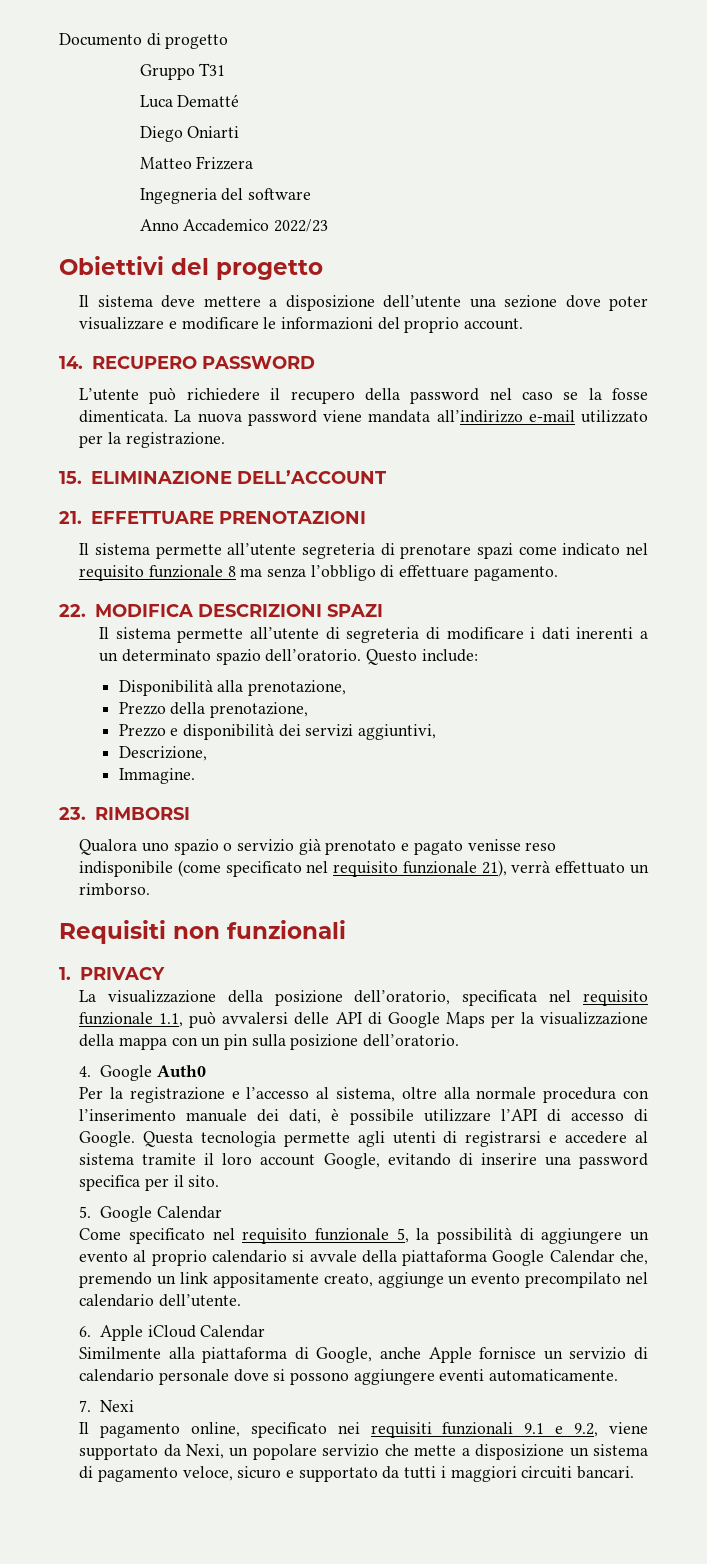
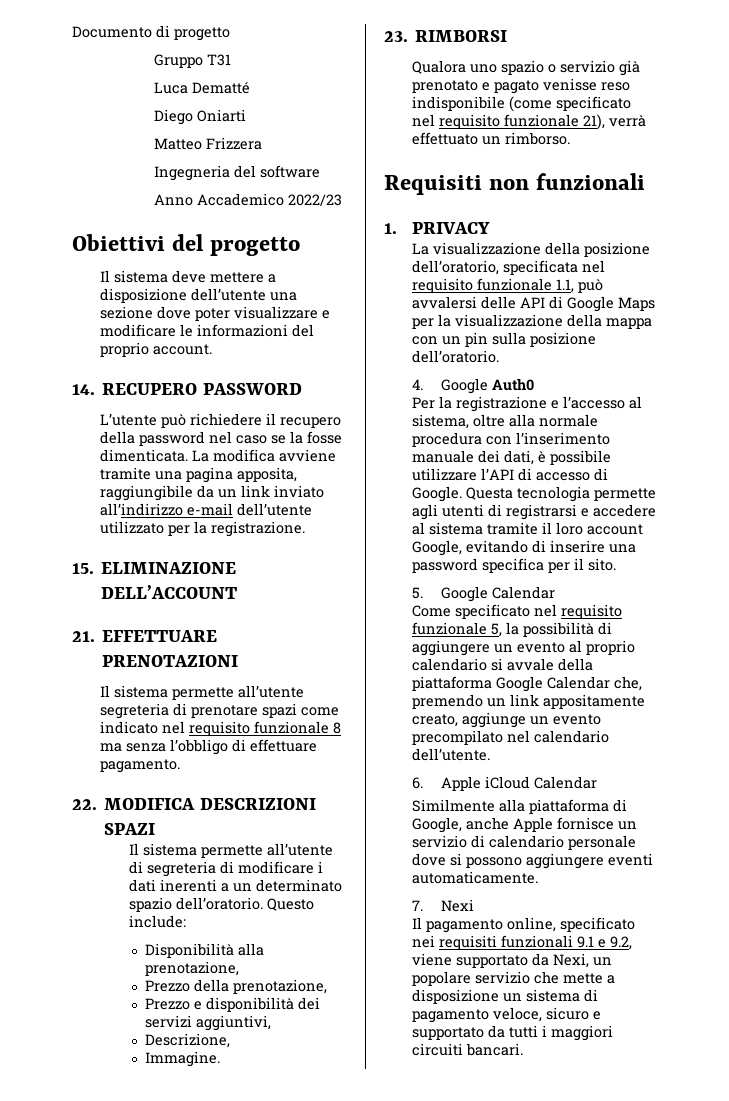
- La nuova password viene mandata all’indirizzo e-mail utilizzato per la registrazione.
+ La modifica avviene tramite una pagina apposita, raggiungibile da un link inviato all’indirizzo e-mail dell’utente utilizzato per la registrazione.

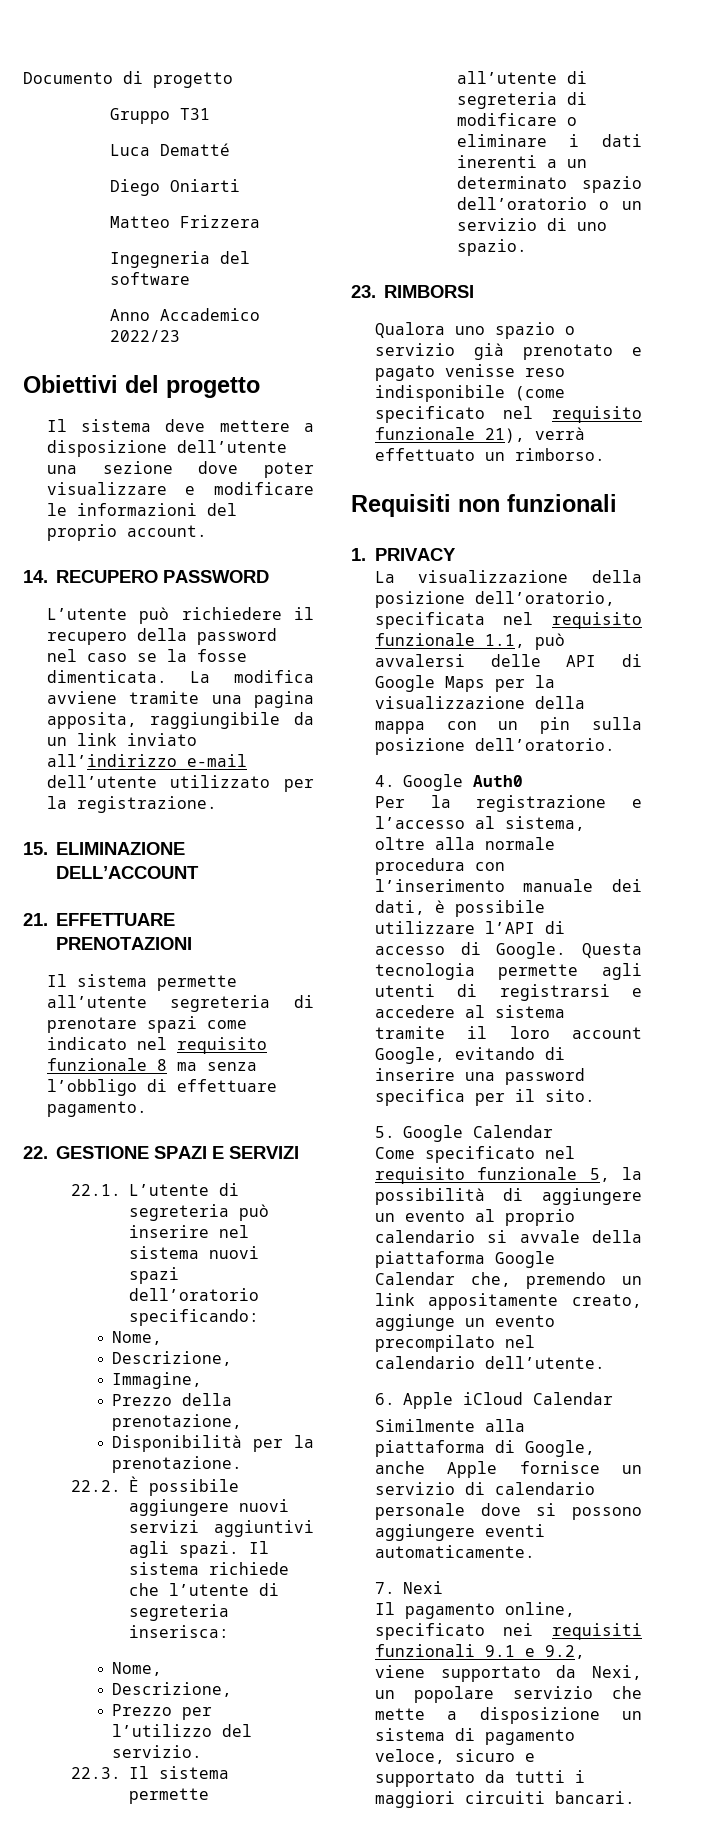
- 22. MODIFICA DESCRIZIONI SPAZI
- Il sistema permette all’utente di segreteria di modificare i dati inerenti a un determinato spazio dell’oratorio. Questo include:
- Disponibilità alla prenotazione,
+ 22. GESTIONE SPAZI E SERVIZI
+ 22.1. L’utente di segreteria può inserire nel sistema nuovi spazi dell’oratorio specificando:
+ Nome,
+ Descrizione,
+ Immagine,
  Prezzo della prenotazione,
- Prezzo e disponibilità dei servizi aggiuntivi,
+ Disponibilità per la prenotazione.
+ 22.2. È possibile aggiungere nuovi servizi aggiuntivi agli spazi. Il sistema richiede che l’utente di segreteria inserisca:
+ Nome,
  Descrizione,
- Immagine.
+ Prezzo per l’utilizzo del servizio.
+ 22.3. Il sistema permette all’utente di segreteria di modificare o eliminare i dati inerenti a un determinato spazio dell’oratorio o un servizio di uno spazio.

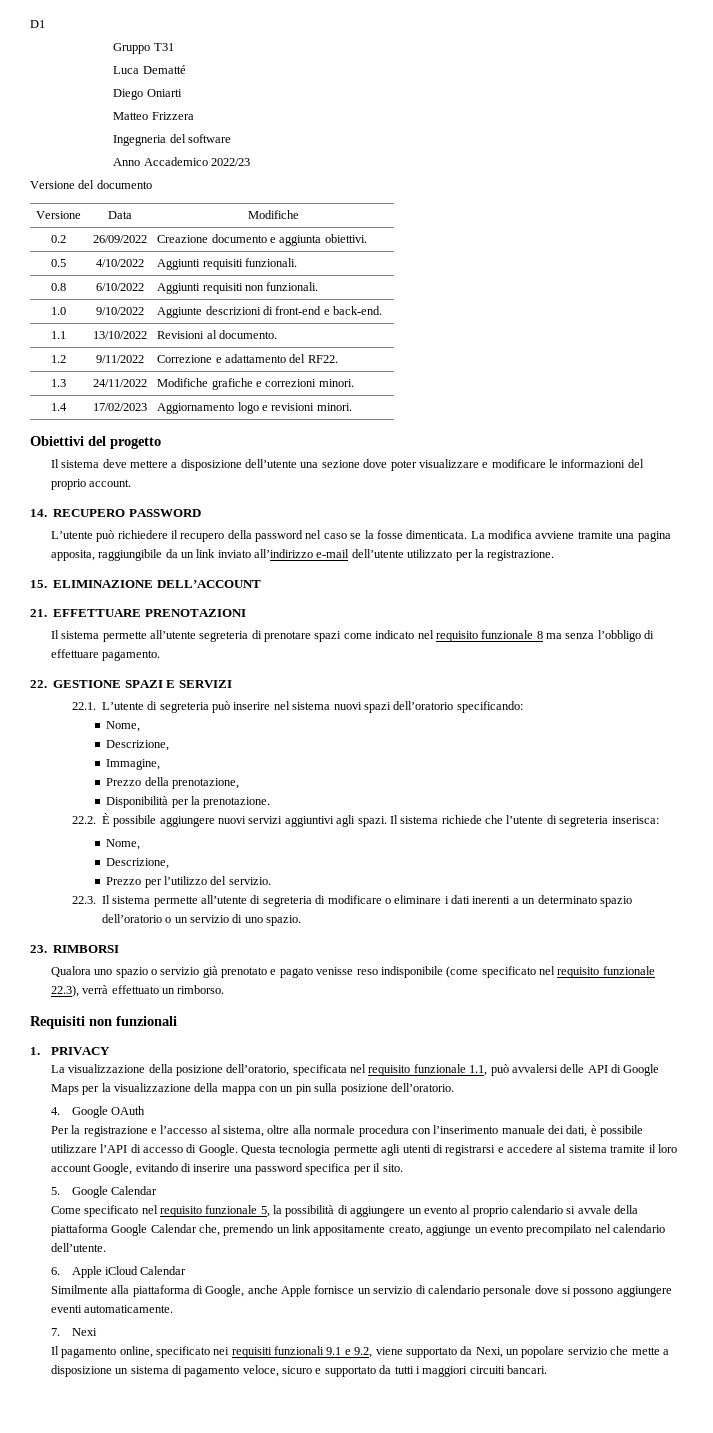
- Documento di progetto
+ D1
+ Versione del documento
+ Versione | Data | Modifiche
+ 0.2 | 26/09/2022 | Creazione documento e aggiunta obiettivi.
+ 0.5 | 4/10/2022 | Aggiunti requisiti funzionali.
+ 0.8 | 6/10/2022 | Aggiunti requisiti non funzionali.
+ 1.0 | 9/10/2022 | Aggiunte descrizioni di front-end e back-end.
+ 1.1 | 13/10/2022 | Revisioni al documento.
+ 1.2 | 9/11/2022 | Correzione e adattamento del RF22.
+ 1.3 | 24/11/2022 | Modifiche grafiche e correzioni minori.
+ 1.4 | 17/02/2023 | Aggiornamento logo e revisioni minori.
- Qualora uno spazio o servizio già prenotato e pagato venisse reso indisponibile (come specificato nel requisito funzionale 21), verrà effettuato un rimborso.
+ Qualora uno spazio o servizio già prenotato e pagato venisse reso indisponibile (come specificato nel requisito funzionale 22.3), verrà effettuato un rimborso.
- 4. Google Auth0
+ 4. Google OAuth

